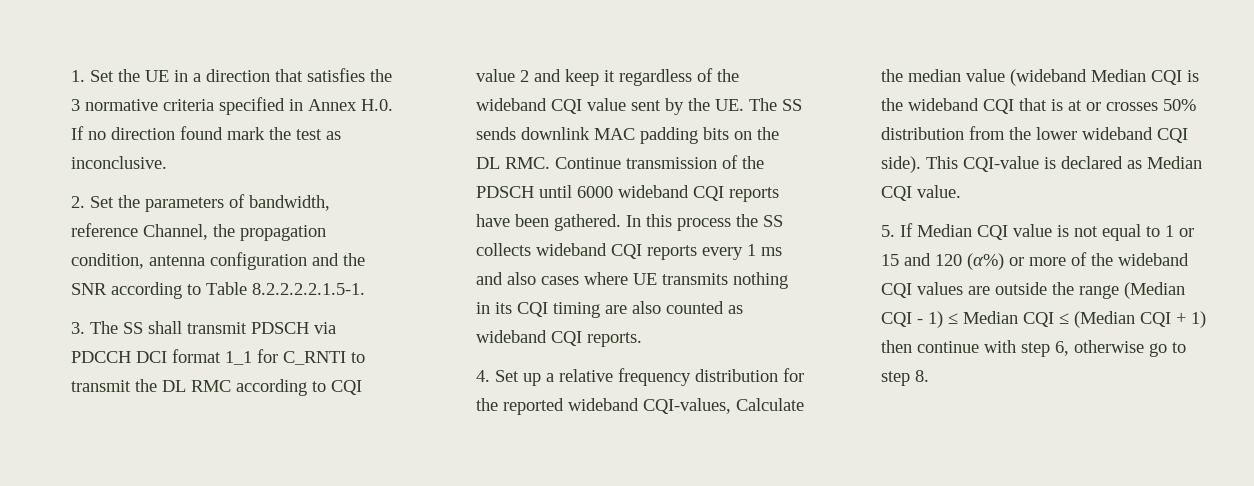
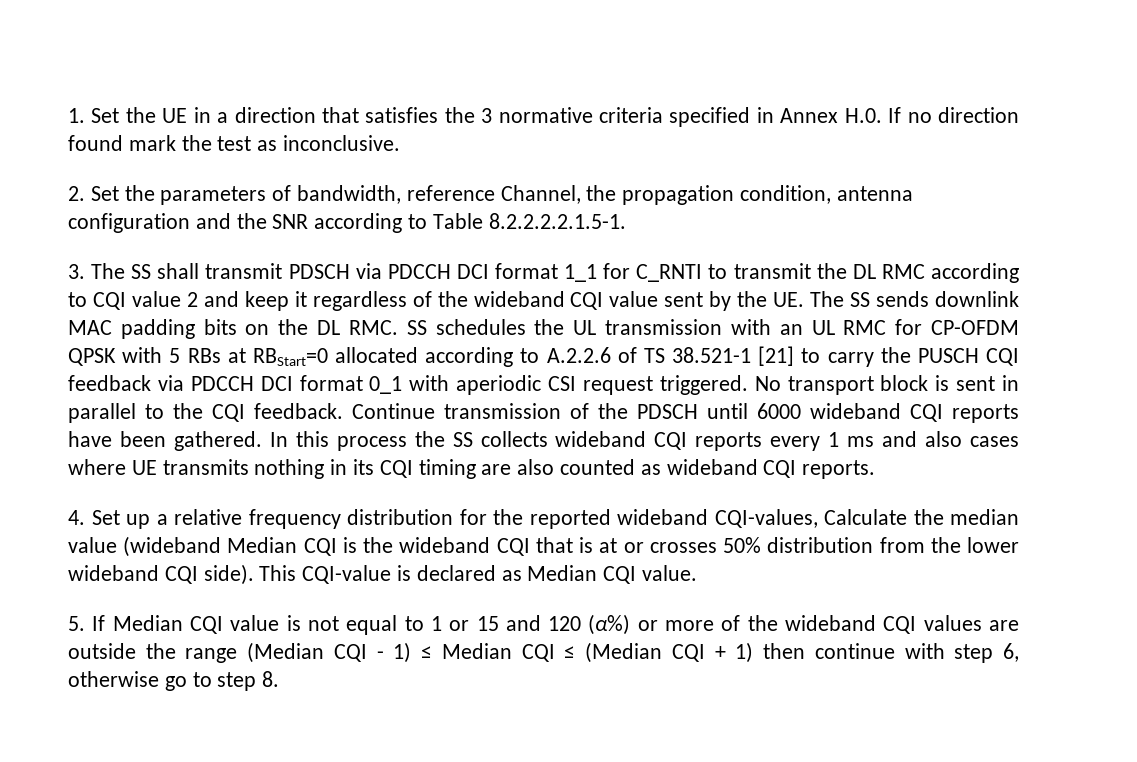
- 3. The SS shall transmit PDSCH via PDCCH DCI format 1_1 for C_RNTI to transmit the DL RMC according to CQI value 2 and keep it regardless of the wideband CQI value sent by the UE. The SS sends downlink MAC padding bits on the DL RMC. Continue transmission of the PDSCH until 6000 wideband CQI reports have been gathered.
+ 3. The SS shall transmit PDSCH via PDCCH DCI format 1_1 for C_RNTI to transmit the DL RMC according to CQI value 2 and keep it regardless of the wideband CQI value sent by the UE. The SS sends downlink MAC padding bits on the DL RMC. SS schedules the UL transmission with an UL RMC for CP-OFDM QPSK with 5 RBs at RBStart=0 allocated according to A.2.2.6 of TS 38.521-1 [21] to carry the PUSCH CQI feedback via PDCCH DCI format 0_1 with aperiodic CSI request triggered. No transport block is sent in parallel to the CQI feedback. Continue transmission of the PDSCH until 6000 wideband CQI reports have been gathered.

